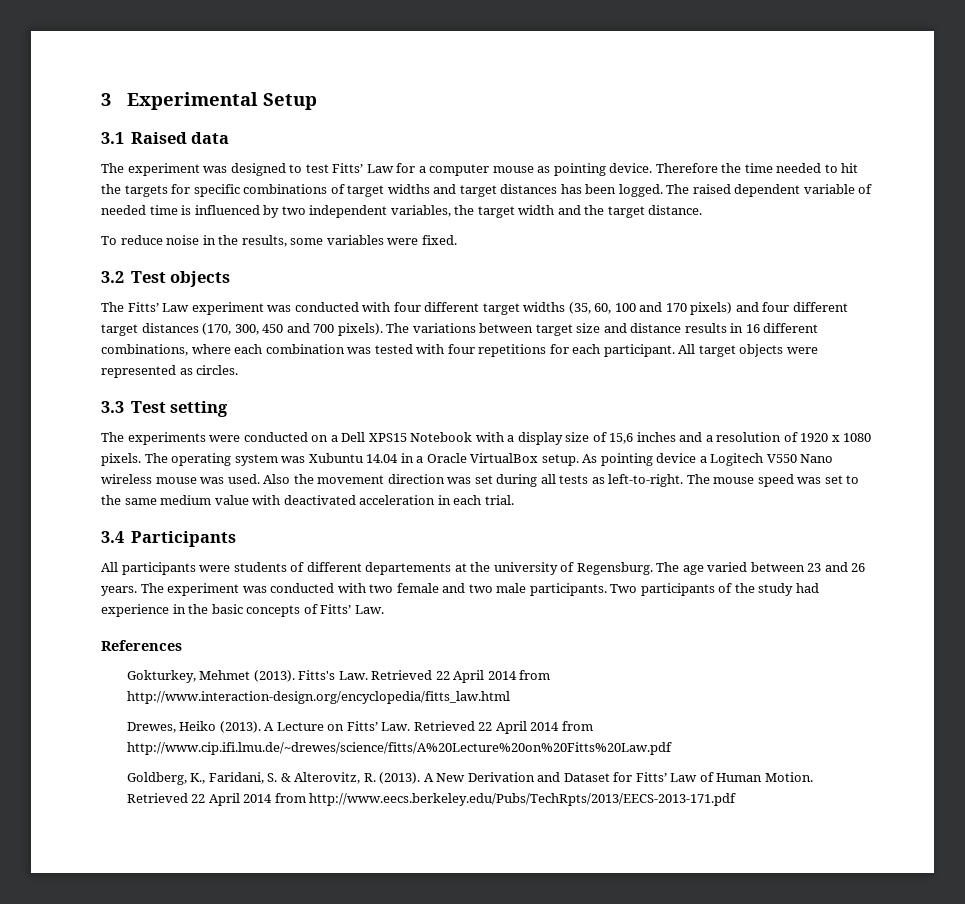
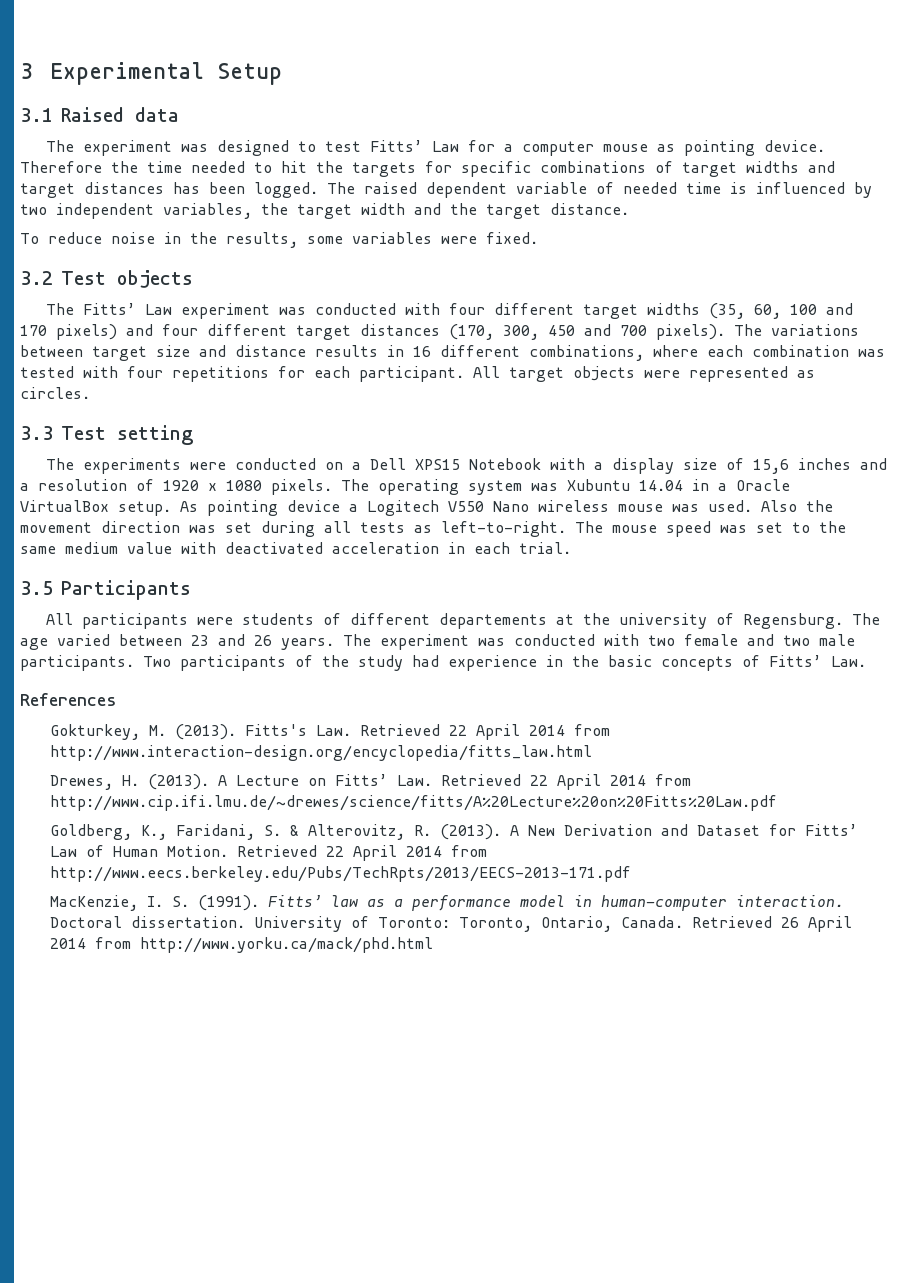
- 3.4 Participants
+ 3.5 Participants
- Gokturkey, Mehmet (2013).
+ Gokturkey, M. (2013).
- Drewes, Heiko (2013).
+ Drewes, H. (2013).
+ MacKenzie, I. S. (1991). Fitts’ law as a performance model in human-computer interaction. Doctoral dissertation. University of Toronto: Toronto, Ontario, Canada. Retrieved 26 April 2014 from http://www.yorku.ca/mack/phd.html

